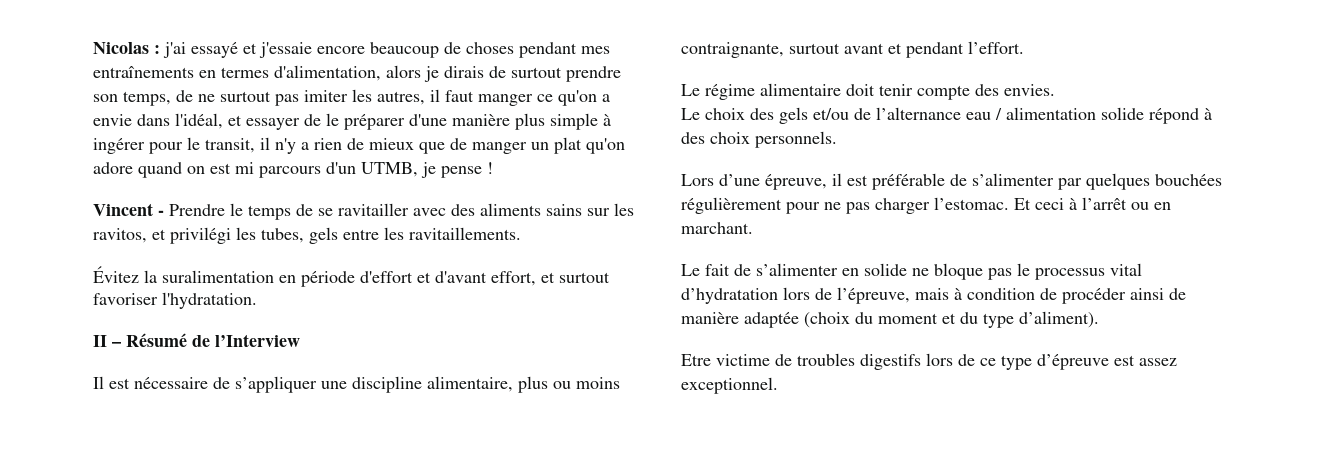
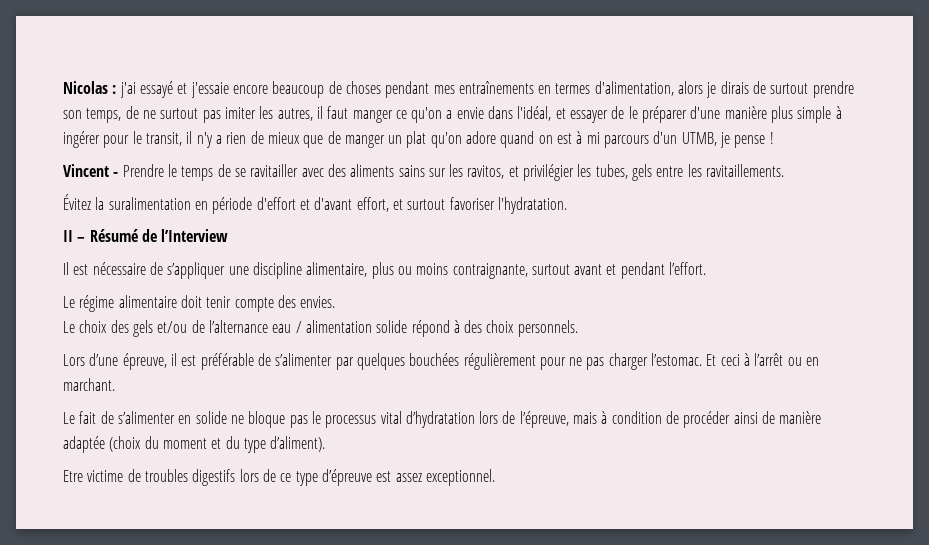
- j'ai essayé et j'essaie encore beaucoup de choses pendant mes entraînements en termes d'alimentation, alors je dirais de surtout prendre son temps, de ne surtout pas imiter les autres, il faut manger ce qu'on a envie dans l'idéal, et essayer de le préparer d'une manière plus simple à ingérer pour le transit, il n'y a rien de mieux que de manger un plat qu'on adore quand on est mi parcours d'un UTMB, je pense !
+ j'ai essayé et j'essaie encore beaucoup de choses pendant mes entraînements en termes d'alimentation, alors je dirais de surtout prendre son temps, de ne surtout pas imiter les autres, il faut manger ce qu'on a envie dans l'idéal, et essayer de le préparer d'une manière plus simple à ingérer pour le transit, il n'y a rien de mieux que de manger un plat qu'on adore quand on est à mi parcours d'un UTMB, je pense !
- Vincent - Prendre le temps de se ravitailler avec des aliments sains sur les ravitos, et privilégi les tubes, gels entre les ravitaillements.
+ Vincent - Prendre le temps de se ravitailler avec des aliments sains sur les ravitos, et privilégier les tubes, gels entre les ravitaillements.

